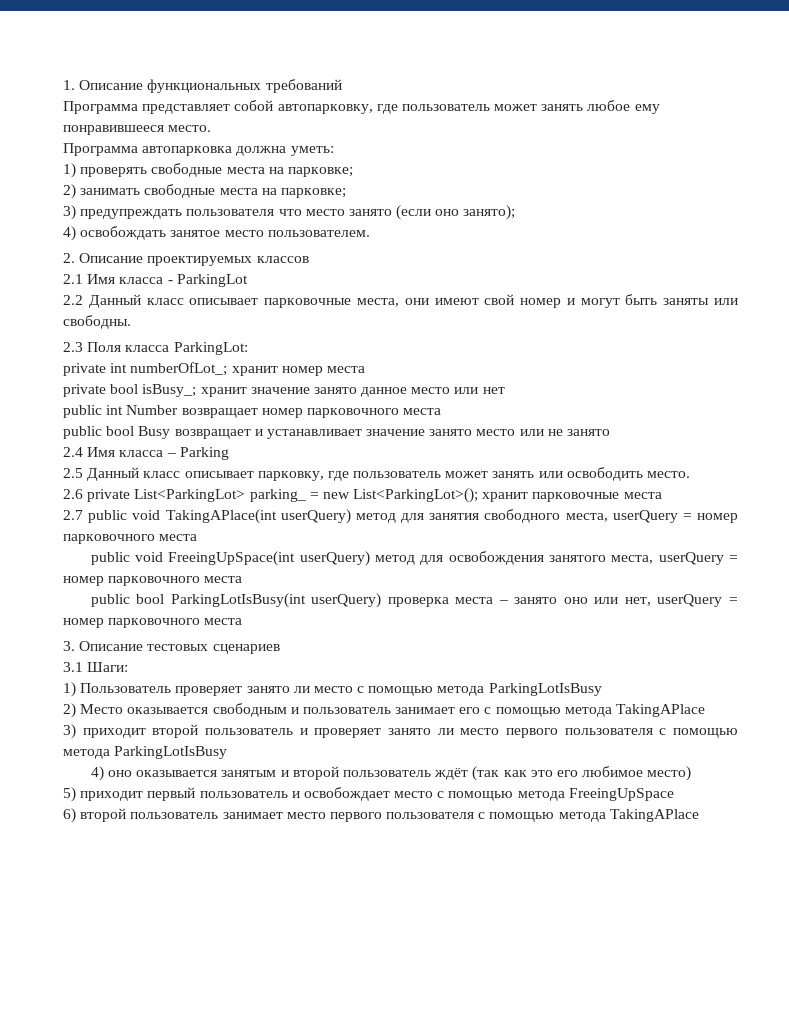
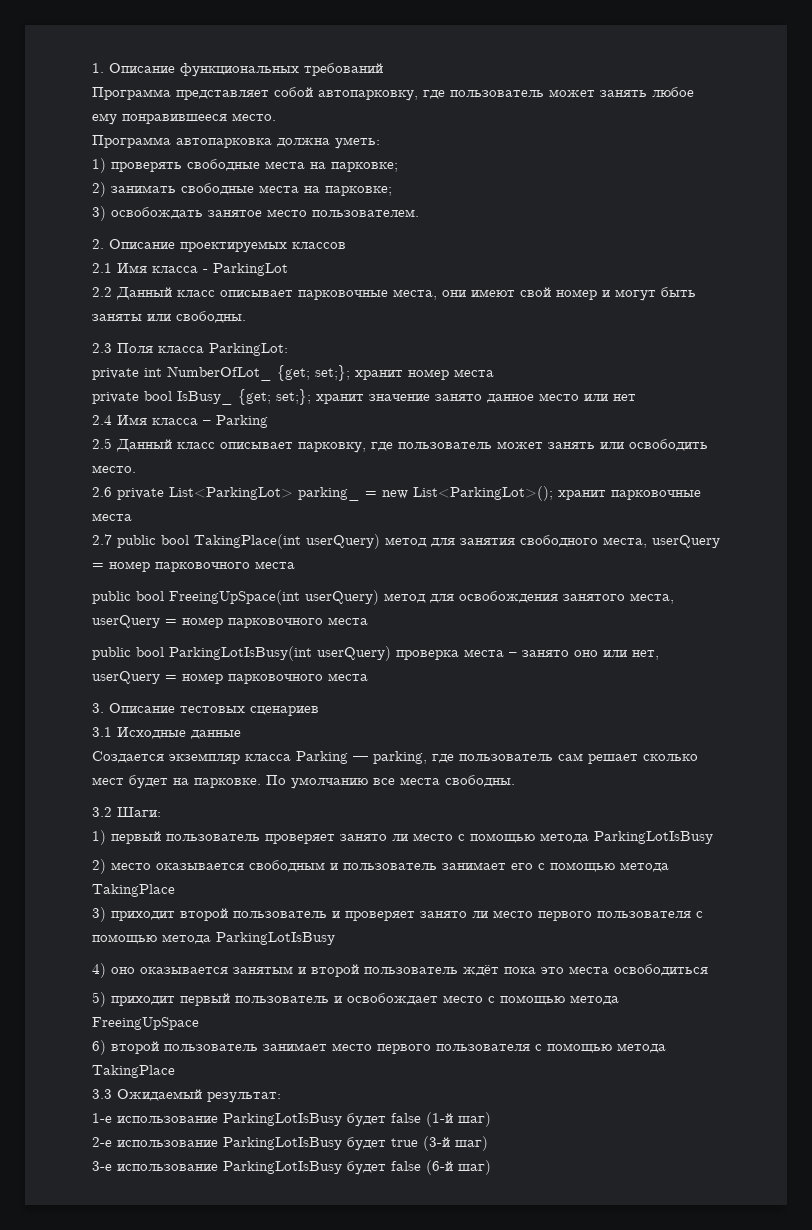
- 3) предупреждать пользователя что место занято (если оно занято);
- 4) освобождать занятое место пользователем.
+ 3) освобождать занятое место пользователем.
- private int numberOfLot_; хранит номер места
+ private int NumberOfLot_ {get; set;}; хранит номер места
- private bool isBusy_; хранит значение занято данное место или нет
+ private bool IsBusy_ {get; set;}; хранит значение занято данное место или нет
- public int Number возвращает номер парковочного места
- public bool Busy возвращает и устанавливает значение занято место или не занято
- 2.7 public void TakingAPlace(int userQuery) метод для занятия свободного места, userQuery = номер парковочного места
+ 2.7 public bool TakingPlace(int userQuery) метод для занятия свободного места, userQuery = номер парковочного места
- public void FreeingUpSpace(int userQuery) метод для освобождения занятого места, userQuery = номер парковочного места
+ public bool FreeingUpSpace(int userQuery) метод для освобождения занятого места, userQuery = номер парковочного места
- 3.1 Шаги:
+ 3.1 Исходные данные
+ Создается экземпляр класса Parking — parking, где пользователь сам решает сколько мест будет на парковке. По умолчанию все места свободны.
+ 3.2 Шаги:
- 1) Пользователь проверяет занято ли место с помощью метода ParkingLotIsBusy
+ 1) первый пользователь проверяет занято ли место с помощью метода ParkingLotIsBusy
- 2) Место оказывается свободным и пользователь занимает его с помощью метода TakingAPlace
+ 2) место оказывается свободным и пользователь занимает его с помощью метода TakingPlace
- 4) оно оказывается занятым и второй пользователь ждёт (так как это его любимое место)
+ 4) оно оказывается занятым и второй пользователь ждёт пока это места освободиться
- 6) второй пользователь занимает место первого пользователя с помощью метода TakingAPlace
+ 6) второй пользователь занимает место первого пользователя с помощью метода TakingPlace
+ 3.3 Ожидаемый результат:
+ 1-е использование ParkingLotIsBusy будет false (1-й шаг)
+ 2-е использование ParkingLotIsBusy будет true (3-й шаг)
+ 3-е использование ParkingLotIsBusy будет false (6-й шаг)

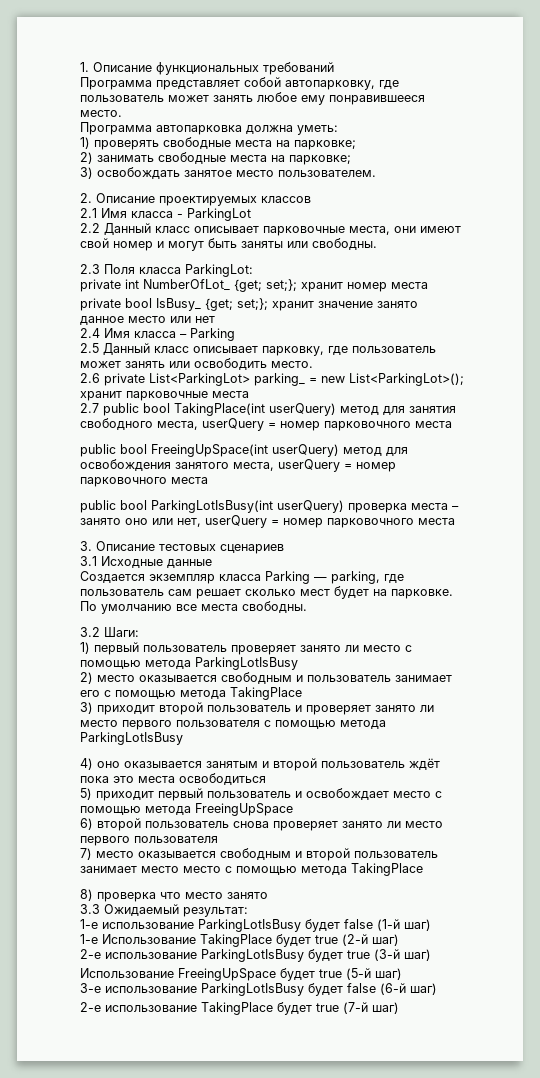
- 6) второй пользователь занимает место первого пользователя с помощью метода TakingPlace
+ 6) второй пользователь снова проверяет занято ли место первого пользователя
+ 7) место оказывается свободным и второй пользователь занимает место место с помощью метода TakingPlace
+ 8) проверка что место занято
+ 1-e Использование TakingPlace будет true (2-й шаг)
+ Использование FreeingUpSpace будет true (5-й шаг)
+ 2-е использование TakingPlace будет true (7-й шаг)

